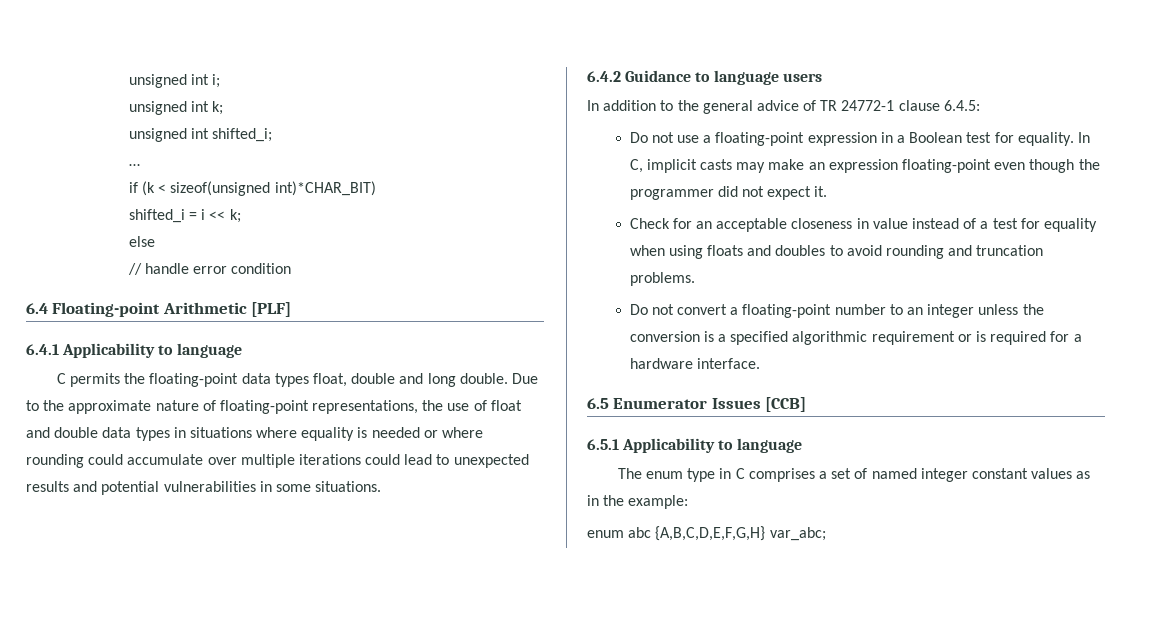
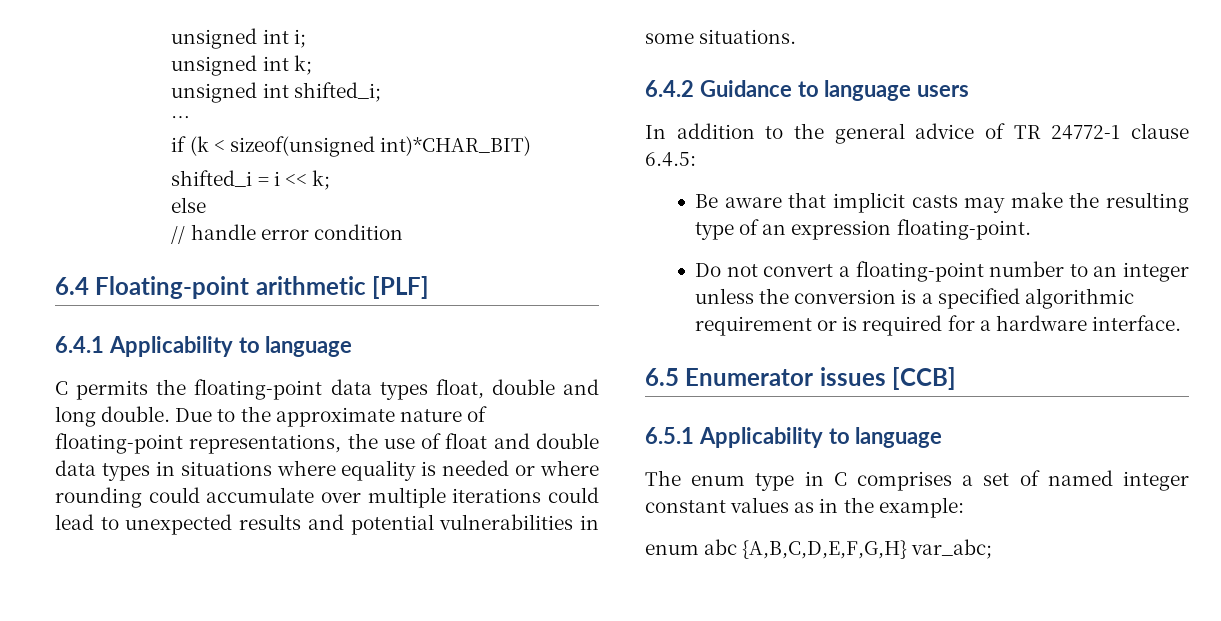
- 6.4 Floating-point Arithmetic [PLF]
+ 6.4 Floating-point arithmetic [PLF]
- Do not use a floating-point expression in a Boolean test for equality. In C, implicit casts may make an expression floating-point even though the programmer did not expect it.
- Check for an acceptable closeness in value instead of a test for equality when using floats and doubles to avoid rounding and truncation problems.
+ Be aware that implicit casts may make the resulting type of an expression floating-point.
- 6.5 Enumerator Issues [CCB]
+ 6.5 Enumerator issues [CCB]

